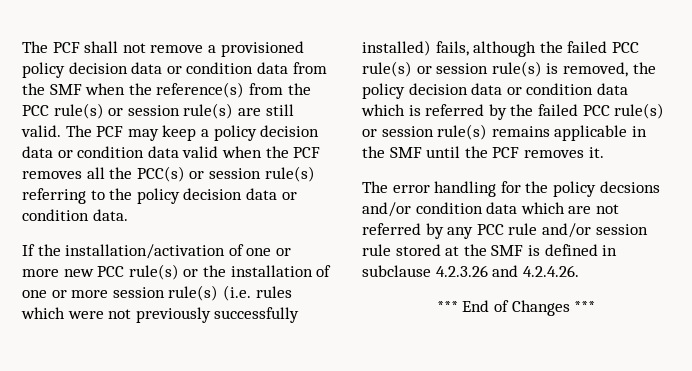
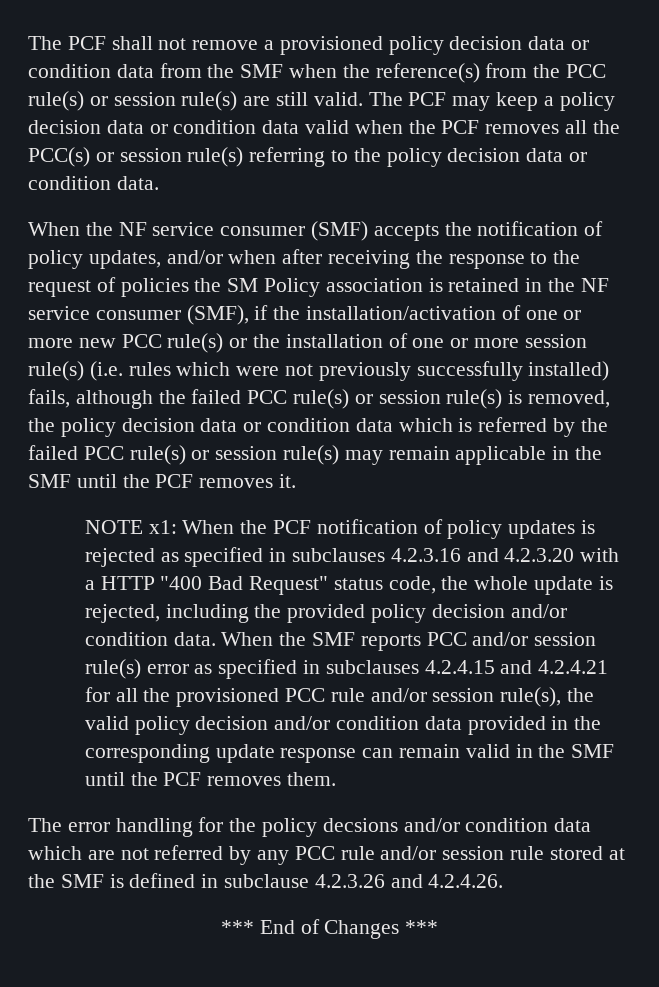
- If the installation/activation of one or more new PCC rule(s) or the installation of one or more session rule(s) (i.e. rules which were not previously successfully installed) fails, although the failed PCC rule(s) or session rule(s) is removed, the policy decision data or condition data which is referred by the failed PCC rule(s) or session rule(s) remains applicable in the SMF until the PCF removes it.
+ When the NF service consumer (SMF) accepts the notification of policy updates, and/or when after receiving the response to the request of policies the SM Policy association is retained in the NF service consumer (SMF), if the installation/activation of one or more new PCC rule(s) or the installation of one or more session rule(s) (i.e. rules which were not previously successfully installed) fails, although the failed PCC rule(s) or session rule(s) is removed, the policy decision data or condition data which is referred by the failed PCC rule(s) or session rule(s) may remain applicable in the SMF until the PCF removes it.
+ NOTE x1: When the PCF notification of policy updates is rejected as specified in subclauses 4.2.3.16 and 4.2.3.20 with a HTTP "400 Bad Request" status code, the whole update is rejected, including the provided policy decision and/or condition data. When the SMF reports PCC and/or session rule(s) error as specified in subclauses 4.2.4.15 and 4.2.4.21 for all the provisioned PCC rule and/or session rule(s), the valid policy decision and/or condition data provided in the corresponding update response can remain valid in the SMF until the PCF removes them.

